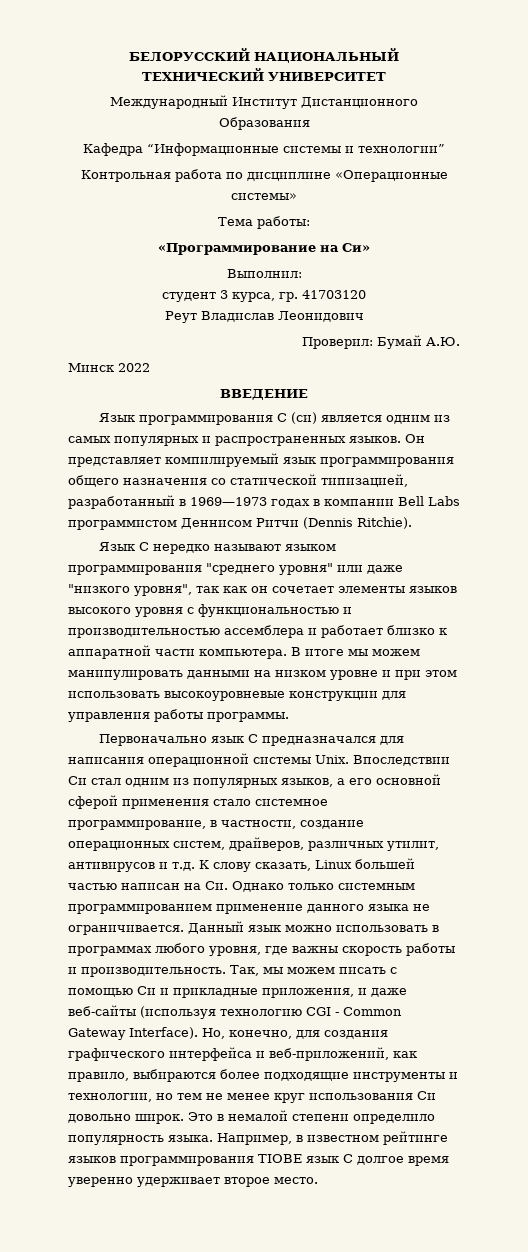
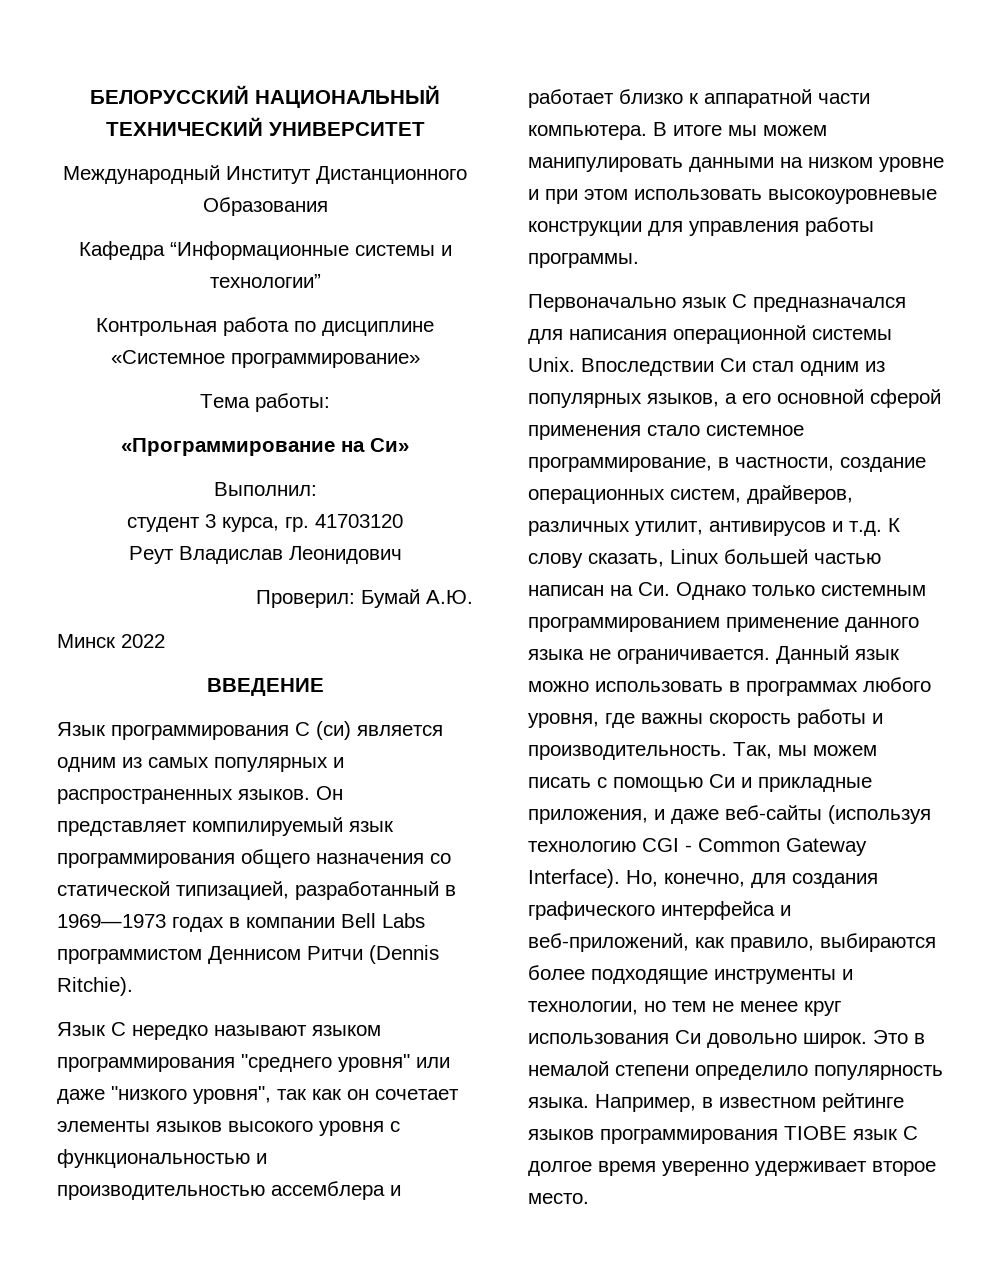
- Контрольная работа по дисциплине «Операционные системы»
+ Контрольная работа по дисциплине «Системное программирование»

